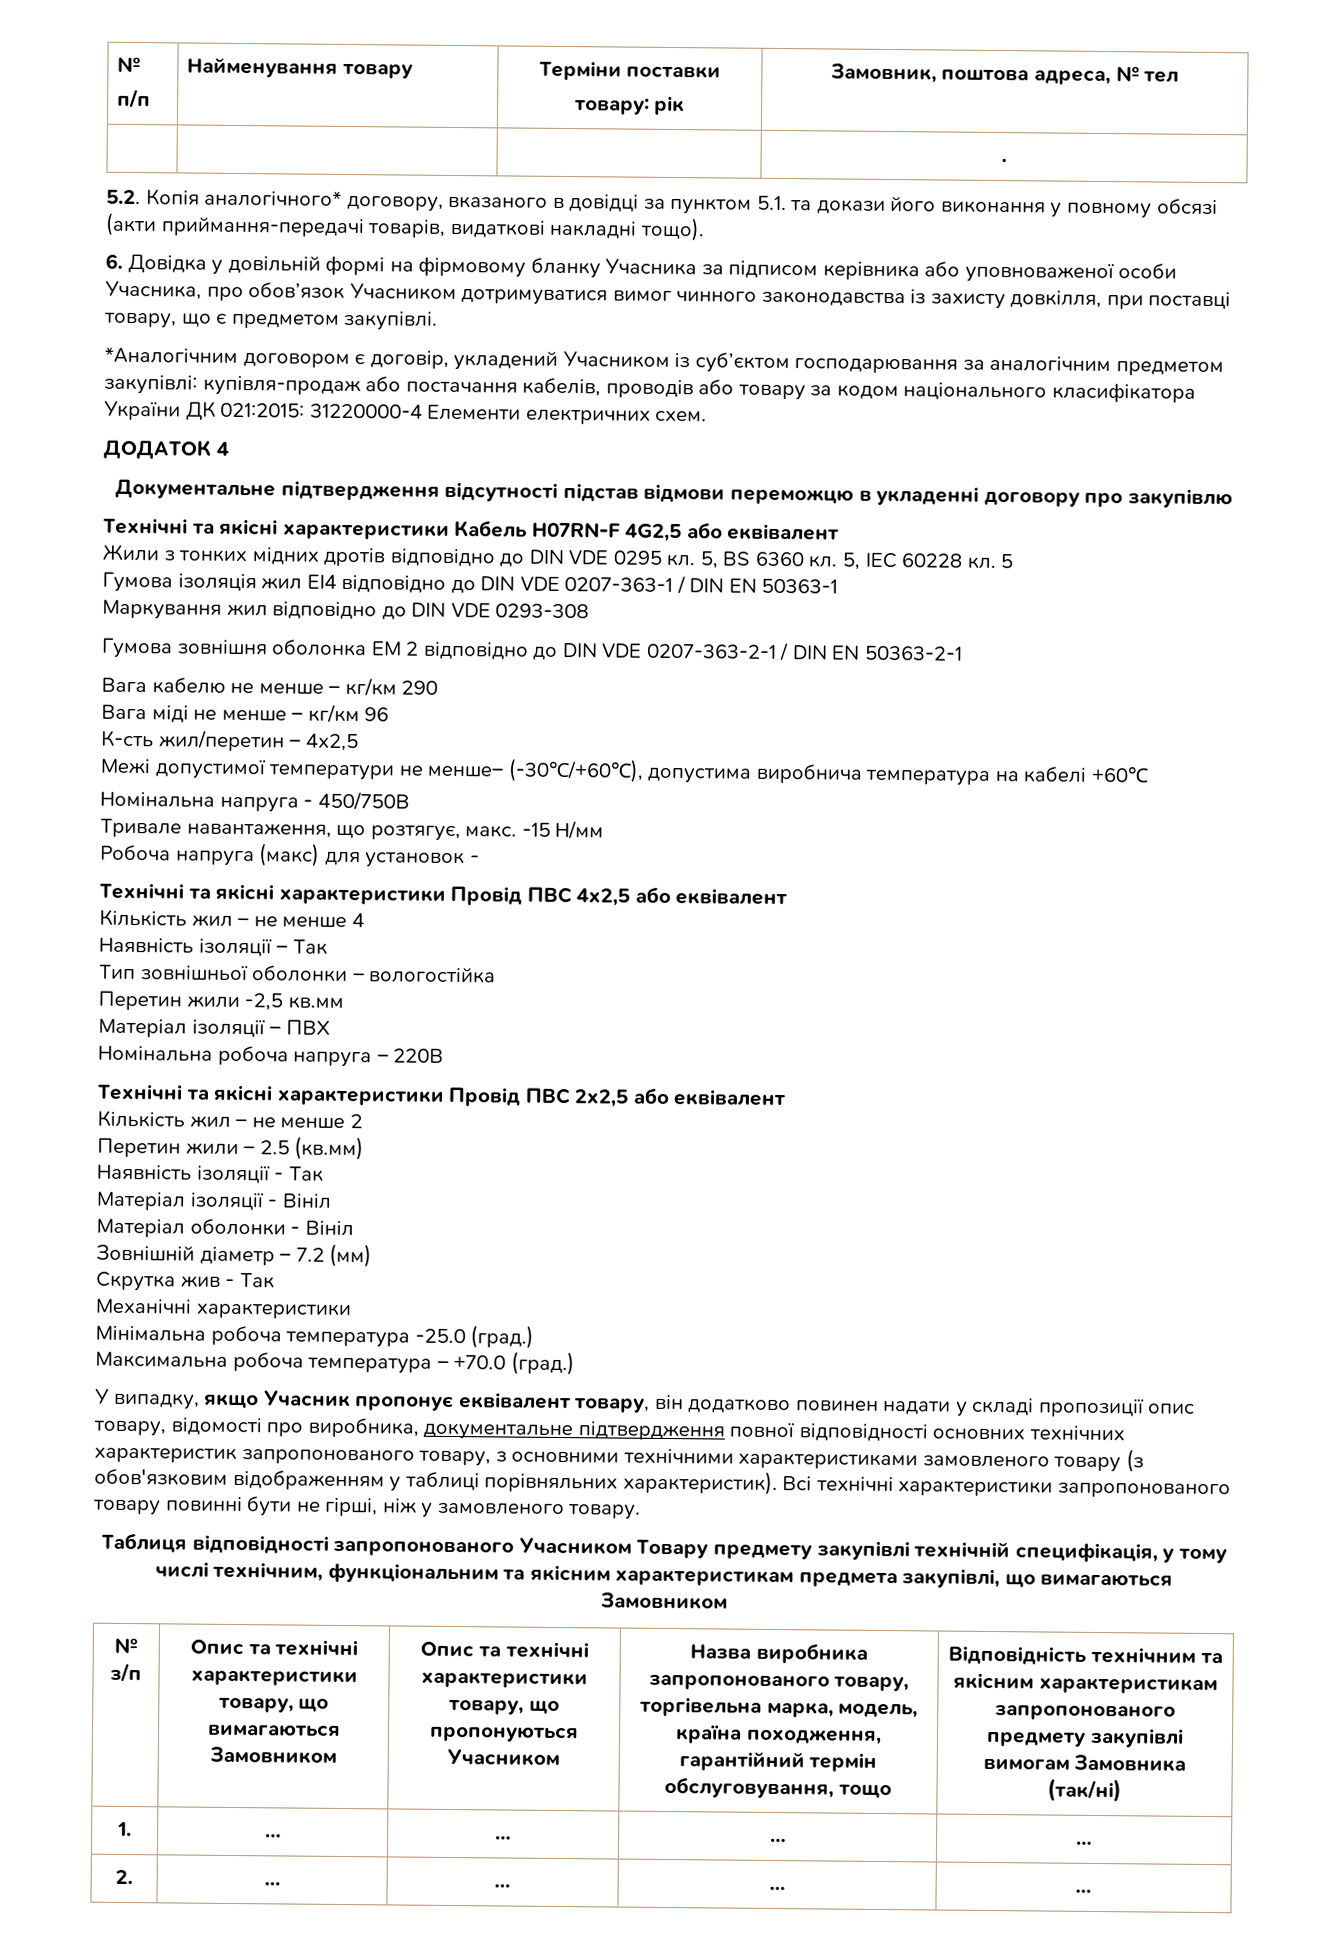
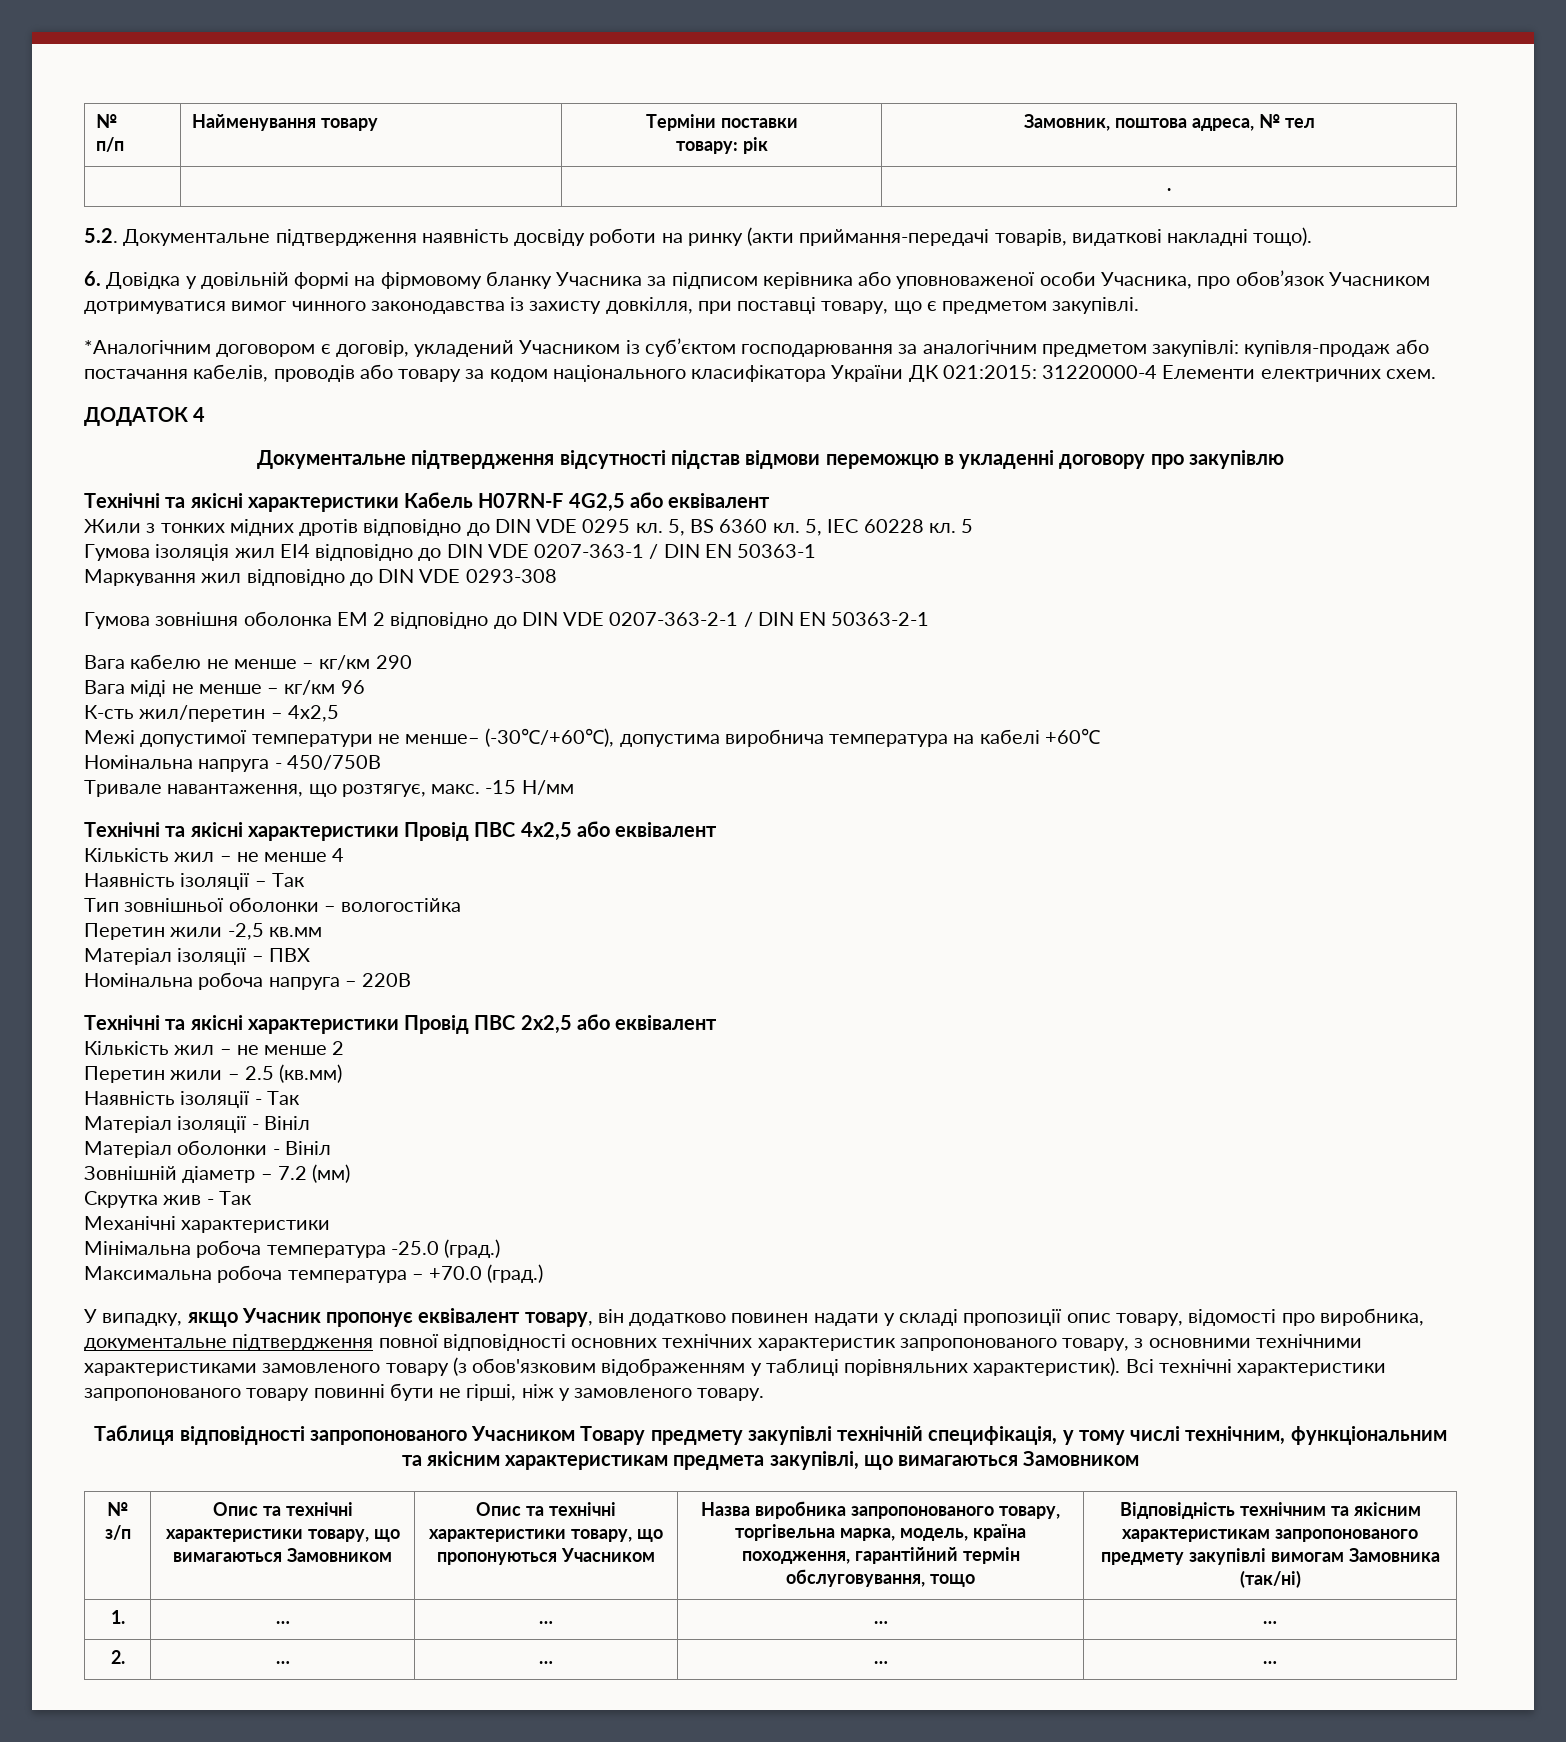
- 5.2. Копія аналогічного* договору, вказаного в довідці за пунктом 5.1. та докази його виконання у повному обсязі (акти приймання-передачі товарів, видаткові накладні тощо).
+ 5.2. Документальне підтвердження наявність досвіду роботи на ринку (акти приймання-передачі товарів, видаткові накладні тощо).
- Робоча напруга (макс) для установок -

